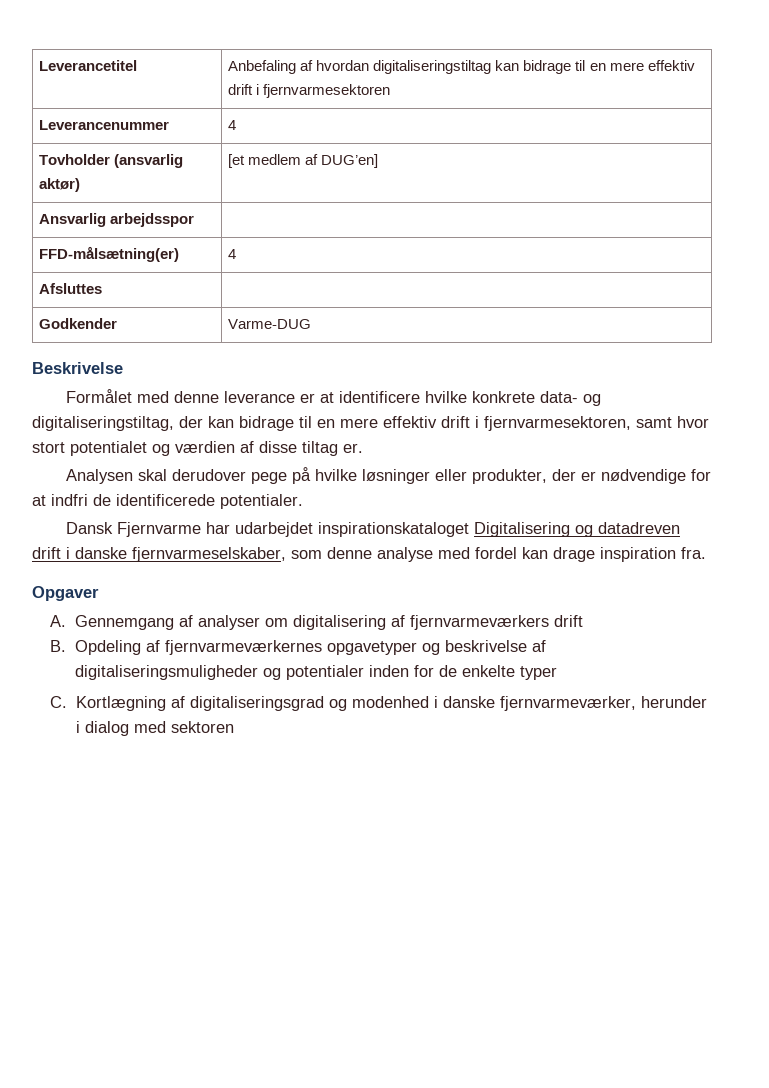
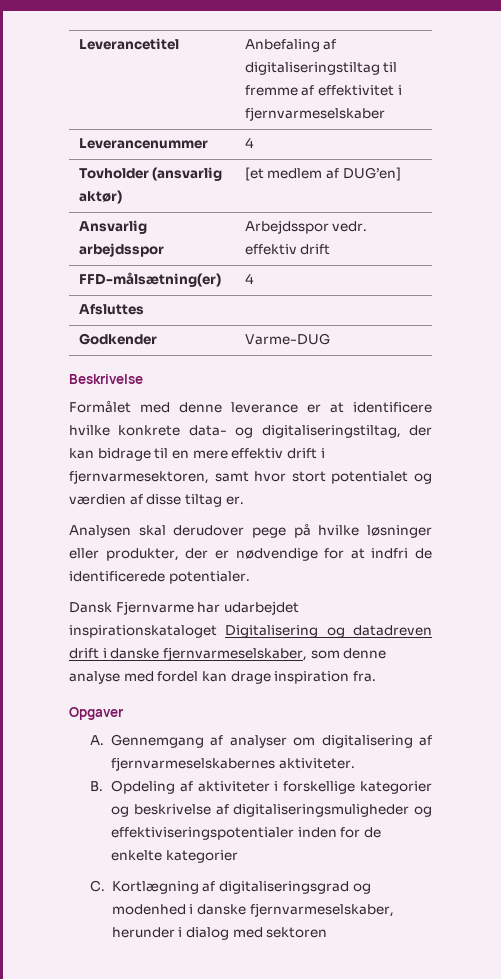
- Leverancetitel | Anbefaling af hvordan digitaliseringstiltag kan bidrage til en mere effektiv drift i fjernvarmesektoren
+ Leverancetitel | Anbefaling af digitaliseringstiltag til fremme af effektivitet i fjernvarmeselskaber
- Ansvarlig arbejdsspor |
+ Ansvarlig arbejdsspor | Arbejdsspor vedr. effektiv drift
- A. Gennemgang af analyser om digitalisering af fjernvarmeværkers drift
+ A. Gennemgang af analyser om digitalisering af fjernvarmeselskabernes aktiviteter.
- B. Opdeling af fjernvarmeværkernes opgavetyper og beskrivelse af digitaliseringsmuligheder og potentialer inden for de enkelte typer
+ B. Opdeling af aktiviteter i forskellige kategorier og beskrivelse af digitaliseringsmuligheder og effektiviseringspotentialer inden for de enkelte kategorier
- C. Kortlægning af digitaliseringsgrad og modenhed i danske fjernvarmeværker, herunder i dialog med sektoren
+ C. Kortlægning af digitaliseringsgrad og modenhed i danske fjernvarmeselskaber, herunder i dialog med sektoren

